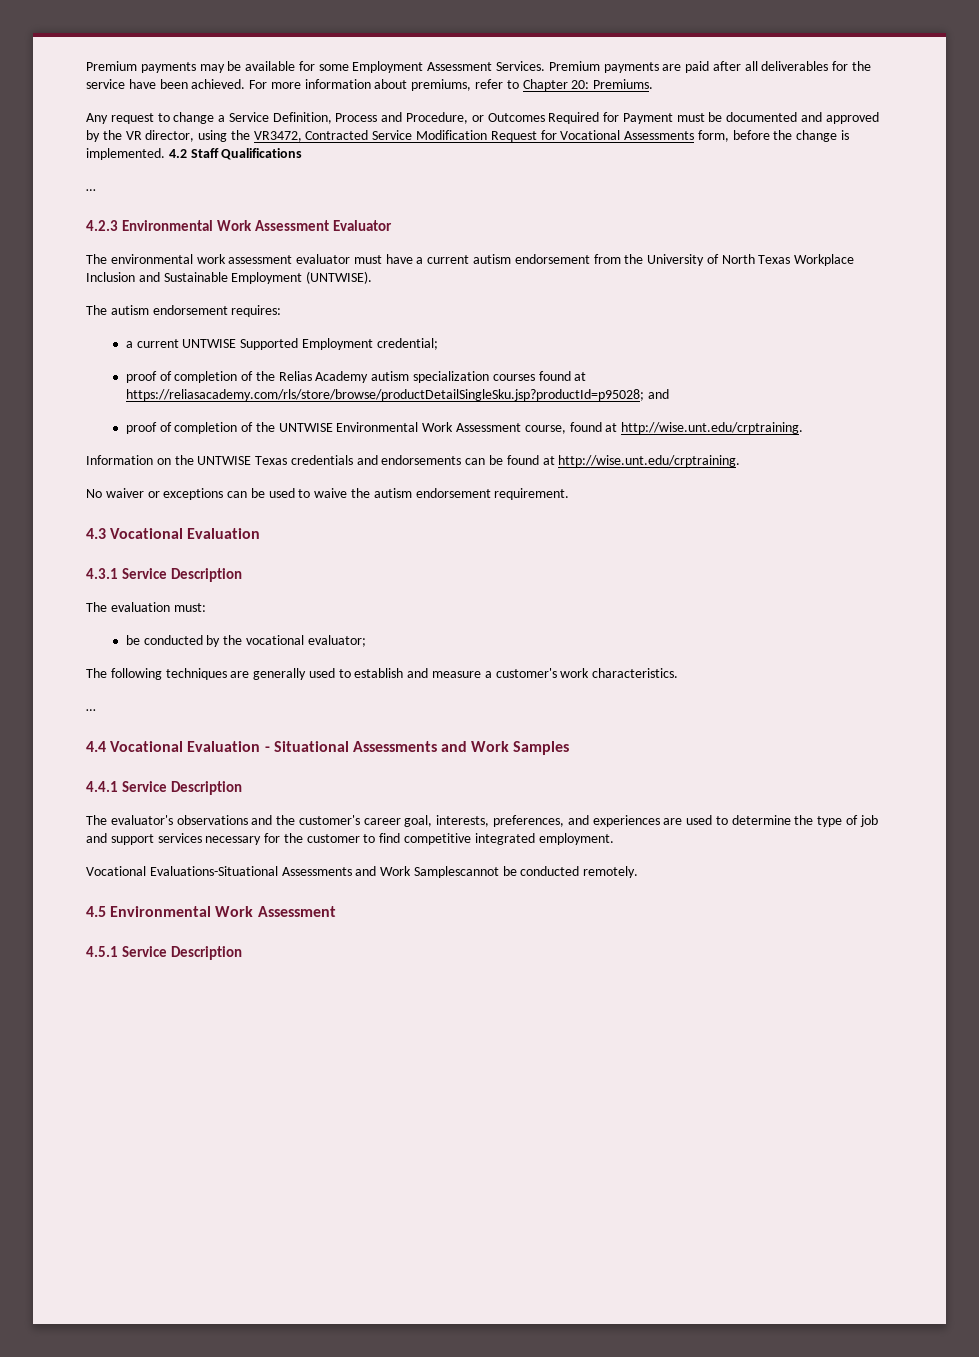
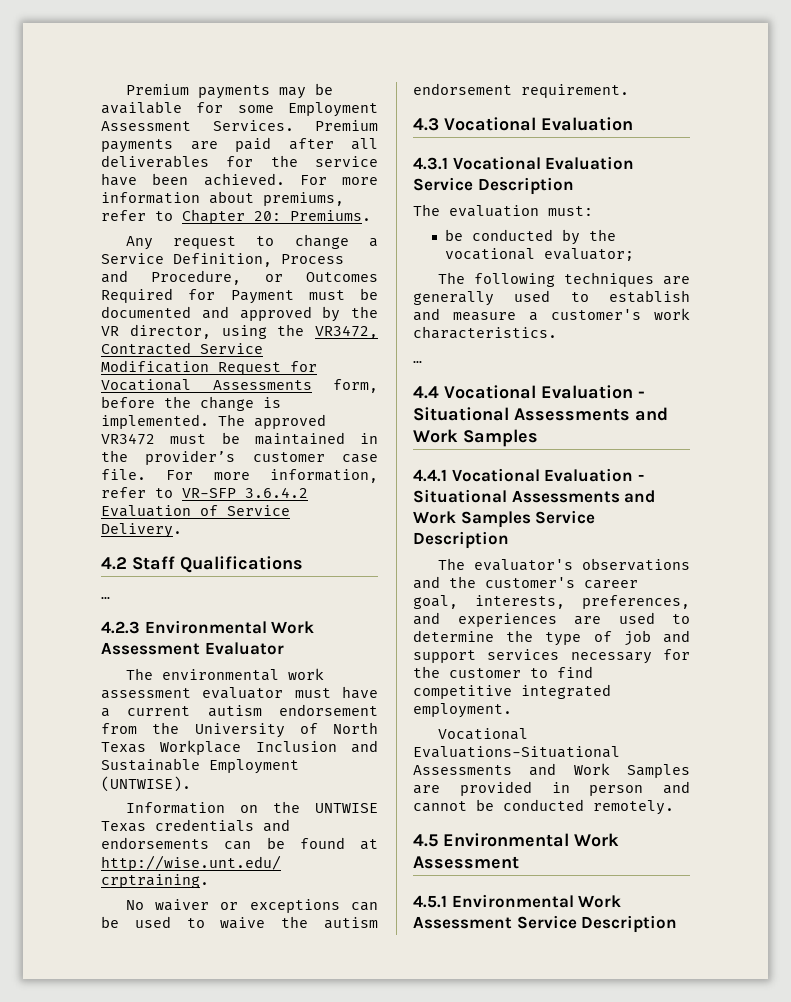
- Any request to change a Service Definition, Process and Procedure, or Outcomes Required for Payment must be documented and approved by the VR director, using the VR3472, Contracted Service Modification Request for Vocational Assessments form, before the change is implemented. 4.2 Staff Qualifications
+ Any request to change a Service Definition, Process and Procedure, or Outcomes Required for Payment must be documented and approved by the VR director, using the VR3472, Contracted Service Modification Request for Vocational Assessments form, before the change is implemented. The approved VR3472 must be maintained in the provider’s customer case file. For more information, refer to VR-SFP 3.6.4.2 Evaluation of Service Delivery.
+ 4.2 Staff Qualifications
- The autism endorsement requires:
- a current UNTWISE Supported Employment credential;
- proof of completion of the Relias Academy autism specialization courses found at https://reliasacademy.com/rls/store/browse/productDetailSingleSku.jsp?productId=p95028; and
- proof of completion of the UNTWISE Environmental Work Assessment course, found at http://wise.unt.edu/crptraining.
- 4.3.1 Service Description
+ 4.3.1 Vocational Evaluation Service Description
- 4.4.1 Service Description
+ 4.4.1 Vocational Evaluation - Situational Assessments and Work Samples Service Description
- Vocational Evaluations-Situational Assessments and Work Samplescannot be conducted remotely.
+ Vocational Evaluations-Situational Assessments and Work Samples are provided in person and cannot be conducted remotely.
- 4.5.1 Service Description
+ 4.5.1 Environmental Work Assessment Service Description

